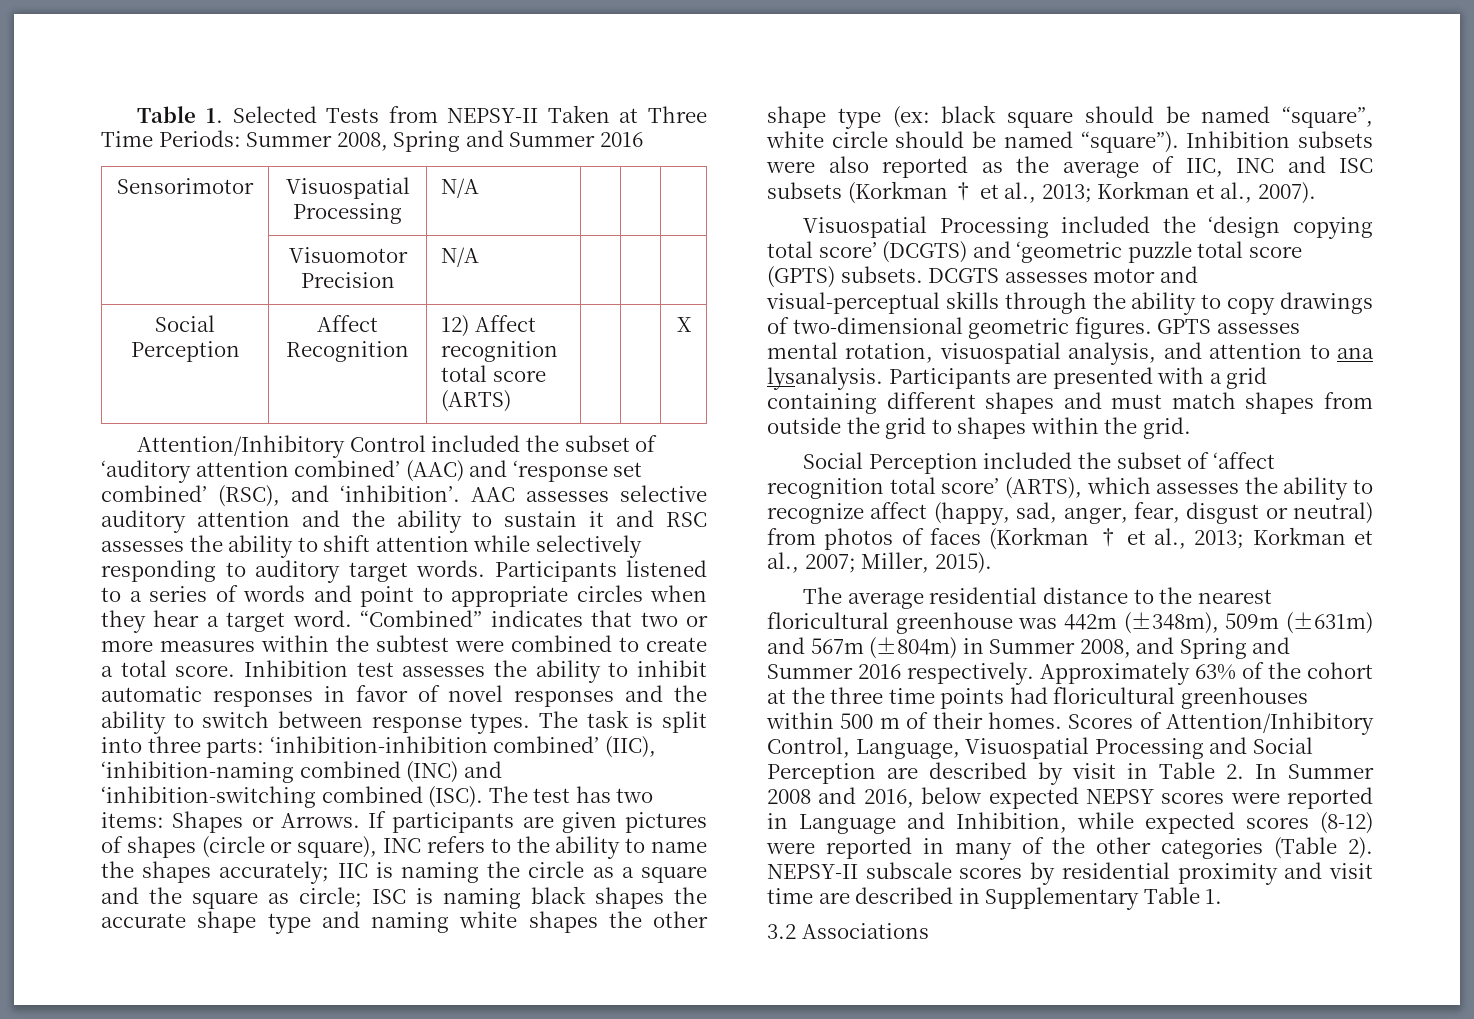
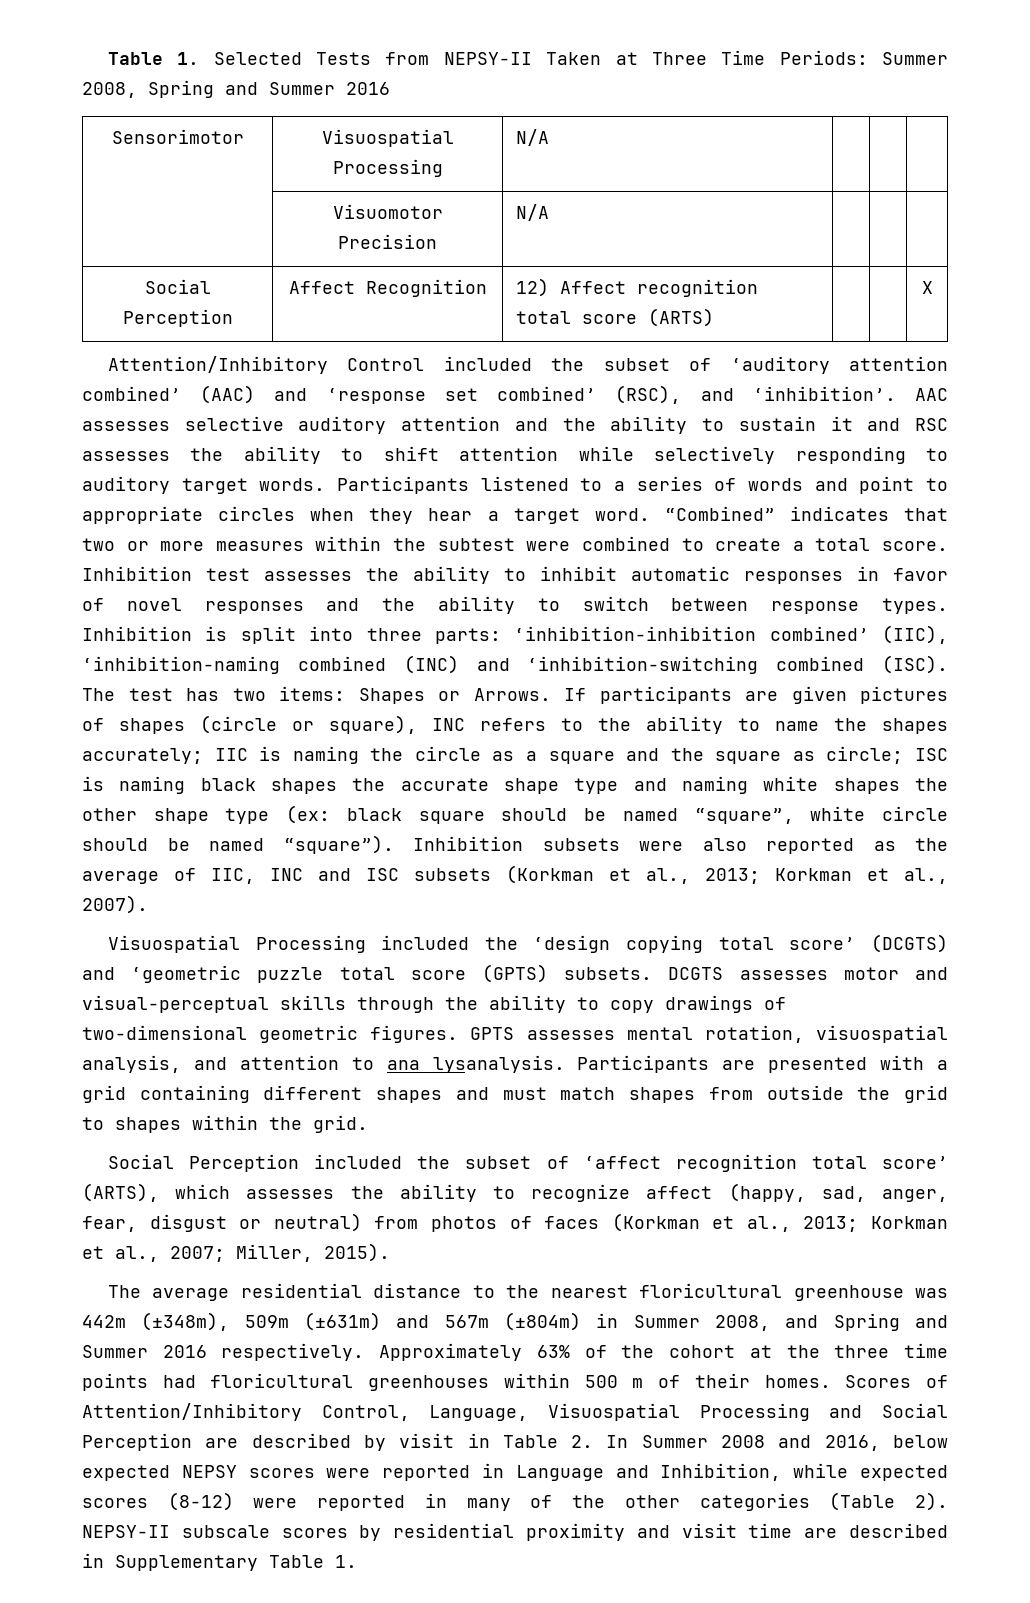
- The task is split into three parts: ‘inhibition-inhibition combined’ (IIC), ‘inhibition-naming combined (INC) and ‘inhibition-switching combined (ISC).
+ Inhibition is split into three parts: ‘inhibition-inhibition combined’ (IIC), ‘inhibition-naming combined (INC) and ‘inhibition-switching combined (ISC).
- Inhibition subsets were also reported as the average of IIC, INC and ISC subsets (Korkman † et al., 2013; Korkman et al., 2007).
+ Inhibition subsets were also reported as the average of IIC, INC and ISC subsets (Korkman et al., 2013; Korkman et al., 2007).
- Social Perception included the subset of ‘affect recognition total score’ (ARTS), which assesses the ability to recognize affect (happy, sad, anger, fear, disgust or neutral) from photos of faces (Korkman † et al., 2013; Korkman et al., 2007; Miller, 2015).
+ Social Perception included the subset of ‘affect recognition total score’ (ARTS), which assesses the ability to recognize affect (happy, sad, anger, fear, disgust or neutral) from photos of faces (Korkman et al., 2013; Korkman et al., 2007; Miller, 2015).
- 3.2 Associations

